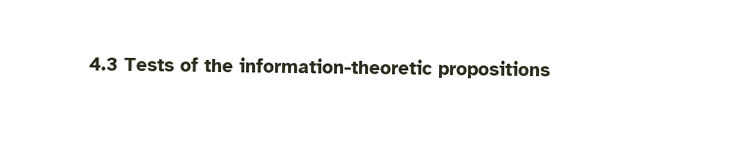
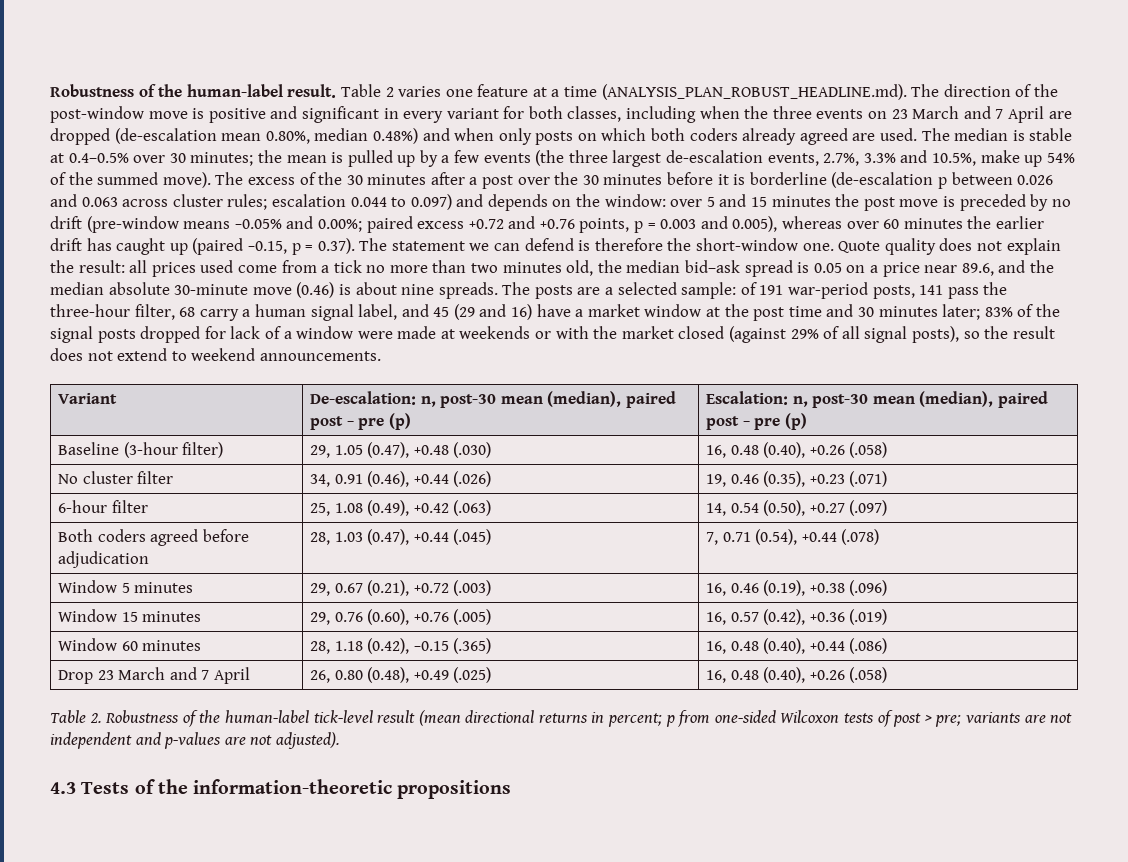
+ Robustness of the human-label result. Table 2 varies one feature at a time (ANALYSIS_PLAN_ROBUST_HEADLINE.md). The direction of the post-window move is positive and significant in every variant for both classes, including when the three events on 23 March and 7 April are dropped (de-escalation mean 0.80%, median 0.48%) and when only posts on which both coders already agreed are used. The median is stable at 0.4–0.5% over 30 minutes; the mean is pulled up by a few events (the three largest de-escalation events, 2.7%, 3.3% and 10.5%, make up 54% of the summed move). The excess of the 30 minutes after a post over the 30 minutes before it is borderline (de-escalation p between 0.026 and 0.063 across cluster rules; escalation 0.044 to 0.097) and depends on the window: over 5 and 15 minutes the post move is preceded by no drift (pre-window means −0.05% and 0.00%; paired excess +0.72 and +0.76 points, p = 0.003 and 0.005), whereas over 60 minutes the earlier drift has caught up (paired −0.15, p = 0.37). The statement we can defend is therefore the short-window one. Quote quality does not explain the result: all prices used come from a tick no more than two minutes old, the median bid–ask spread is 0.05 on a price near 89.6, and the median absolute 30-minute move (0.46) is about nine spreads. The posts are a selected sample: of 191 war-period posts, 141 pass the three-hour filter, 68 carry a human signal label, and 45 (29 and 16) have a market window at the post time and 30 minutes later; 83% of the signal posts dropped for lack of a window were made at weekends or with the market closed (against 29% of all signal posts), so the result does not extend to weekend announcements.
+ Variant | De-escalation: n, post-30 mean (median), paired post − pre (p) | Escalation: n, post-30 mean (median), paired post − pre (p)
+ Baseline (3-hour filter) | 29, 1.05 (0.47), +0.48 (.030) | 16, 0.48 (0.40), +0.26 (.058)
+ No cluster filter | 34, 0.91 (0.46), +0.44 (.026) | 19, 0.46 (0.35), +0.23 (.071)
+ 6-hour filter | 25, 1.08 (0.49), +0.42 (.063) | 14, 0.54 (0.50), +0.27 (.097)
+ Both coders agreed before adjudication | 28, 1.03 (0.47), +0.44 (.045) | 7, 0.71 (0.54), +0.44 (.078)
+ Window 5 minutes | 29, 0.67 (0.21), +0.72 (.003) | 16, 0.46 (0.19), +0.38 (.096)
+ Window 15 minutes | 29, 0.76 (0.60), +0.76 (.005) | 16, 0.57 (0.42), +0.36 (.019)
+ Window 60 minutes | 28, 1.18 (0.42), −0.15 (.365) | 16, 0.48 (0.40), +0.44 (.086)
+ Drop 23 March and 7 April | 26, 0.80 (0.48), +0.49 (.025) | 16, 0.48 (0.40), +0.26 (.058)
+ Table 2. Robustness of the human-label tick-level result (mean directional returns in percent; p from one-sided Wilcoxon tests of post > pre; variants are not independent and p-values are not adjusted).

